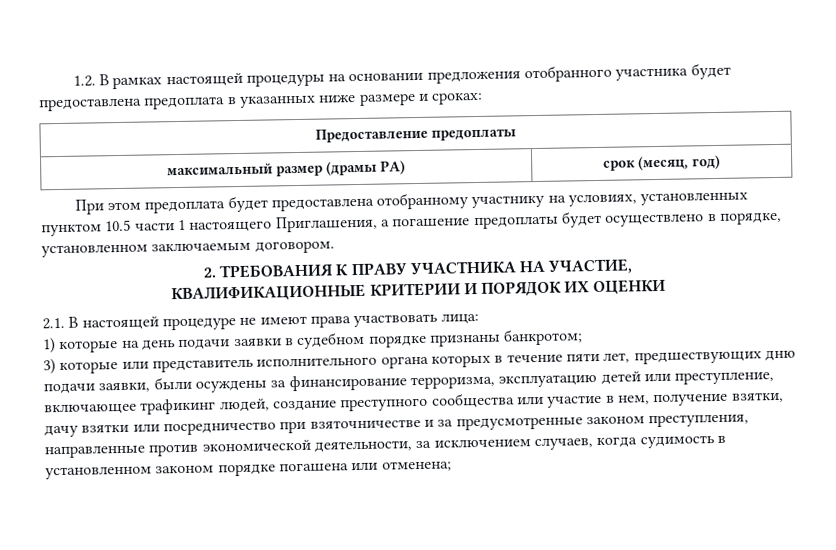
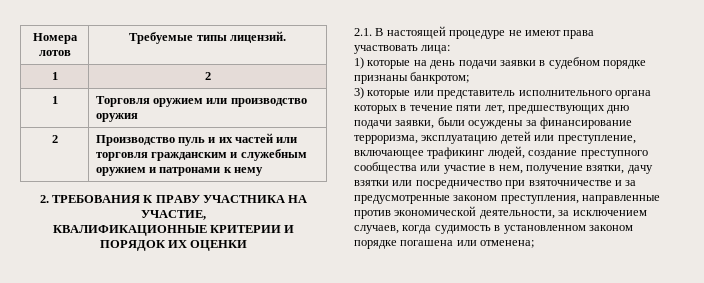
- 1.2. В рамках настоящей процедуры на основании предложения отобранного участника будет предоставлена предоплата в указанных ниже размере и сроках:
- Предоставление предоплаты
- максимальный размер (драмы РА) | срок (месяц, год)
- При этом предоплата будет предоставлена отобранному участнику на условиях, установленных пунктом 10.5 части 1 настоящего Приглашения, а погашение предоплаты будет осуществлено в порядке, установленном заключаемым договором.
+ Номера лотов | Требуемые типы лицензий.
+ 1 | 2
+ 1 | Торговля оружием или производство оружия
+ 2 | Производство пуль и их частей или торговля гражданским и служебным оружием и патронами к нему

